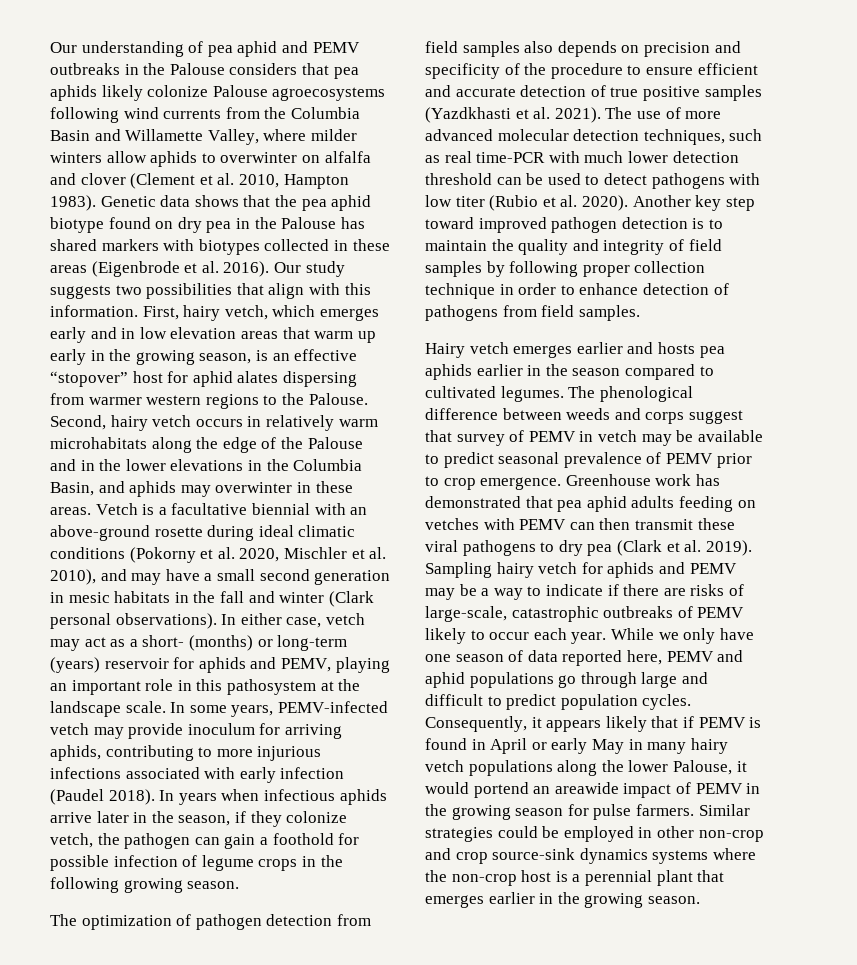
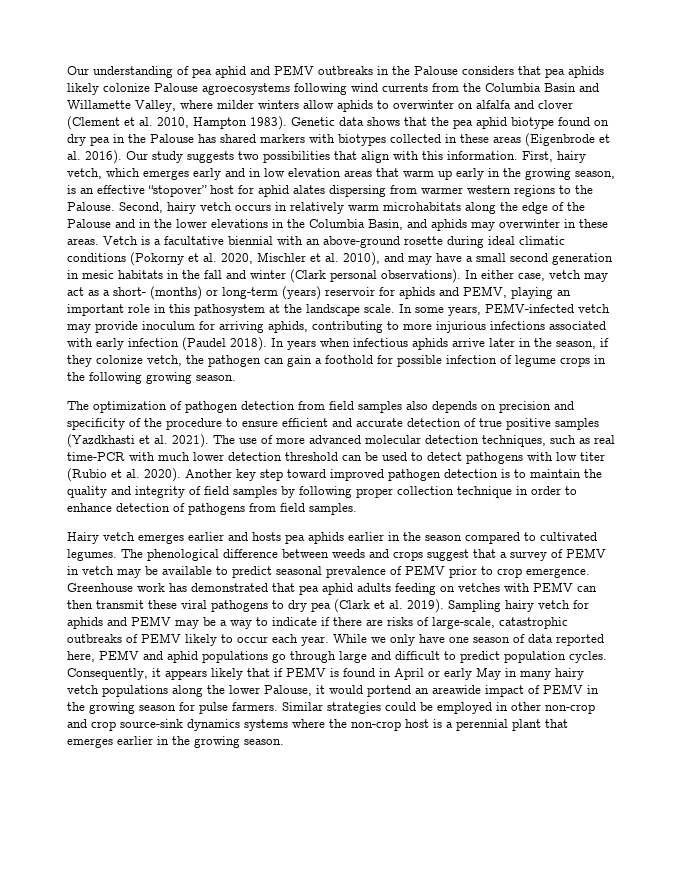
- The phenological difference between weeds and corps suggest that survey of PEMV in vetch may be available to predict seasonal prevalence of PEMV prior to crop emergence.
+ The phenological difference between weeds and crops suggest that a survey of PEMV in vetch may be available to predict seasonal prevalence of PEMV prior to crop emergence.

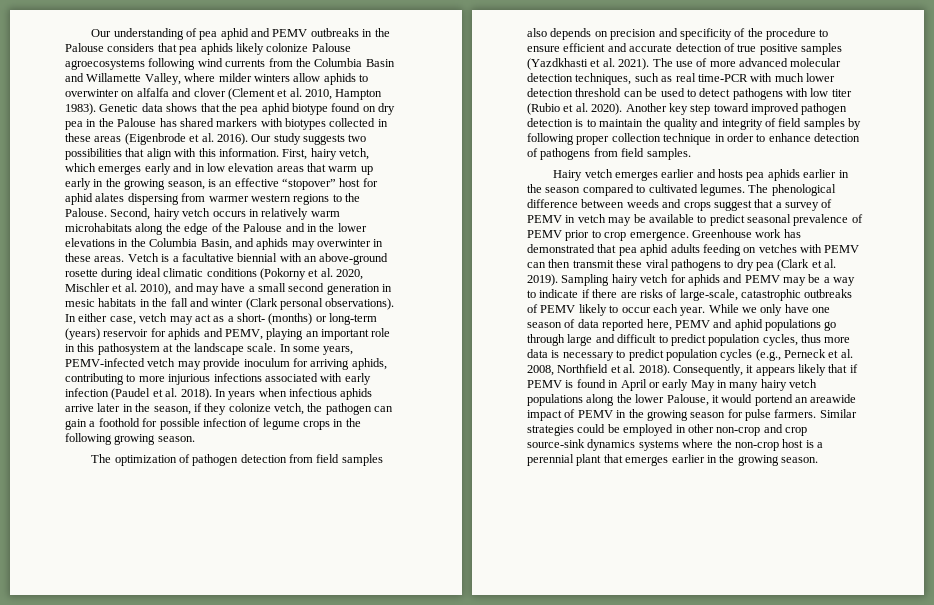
- In some years, PEMV-infected vetch may provide inoculum for arriving aphids, contributing to more injurious infections associated with early infection (Paudel 2018).
+ In some years, PEMV-infected vetch may provide inoculum for arriving aphids, contributing to more injurious infections associated with early infection (Paudel et al. 2018).
- While we only have one season of data reported here, PEMV and aphid populations go through large and difficult to predict population cycles.
+ While we only have one season of data reported here, PEMV and aphid populations go through large and difficult to predict population cycles, thus more data is necessary to predict population cycles (e.g., Perneck et al. 2008, Northfield et al. 2018).

